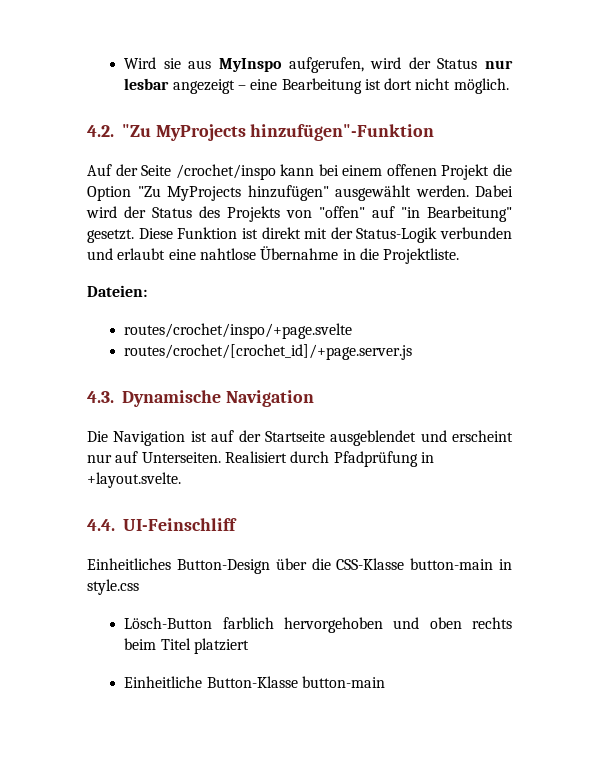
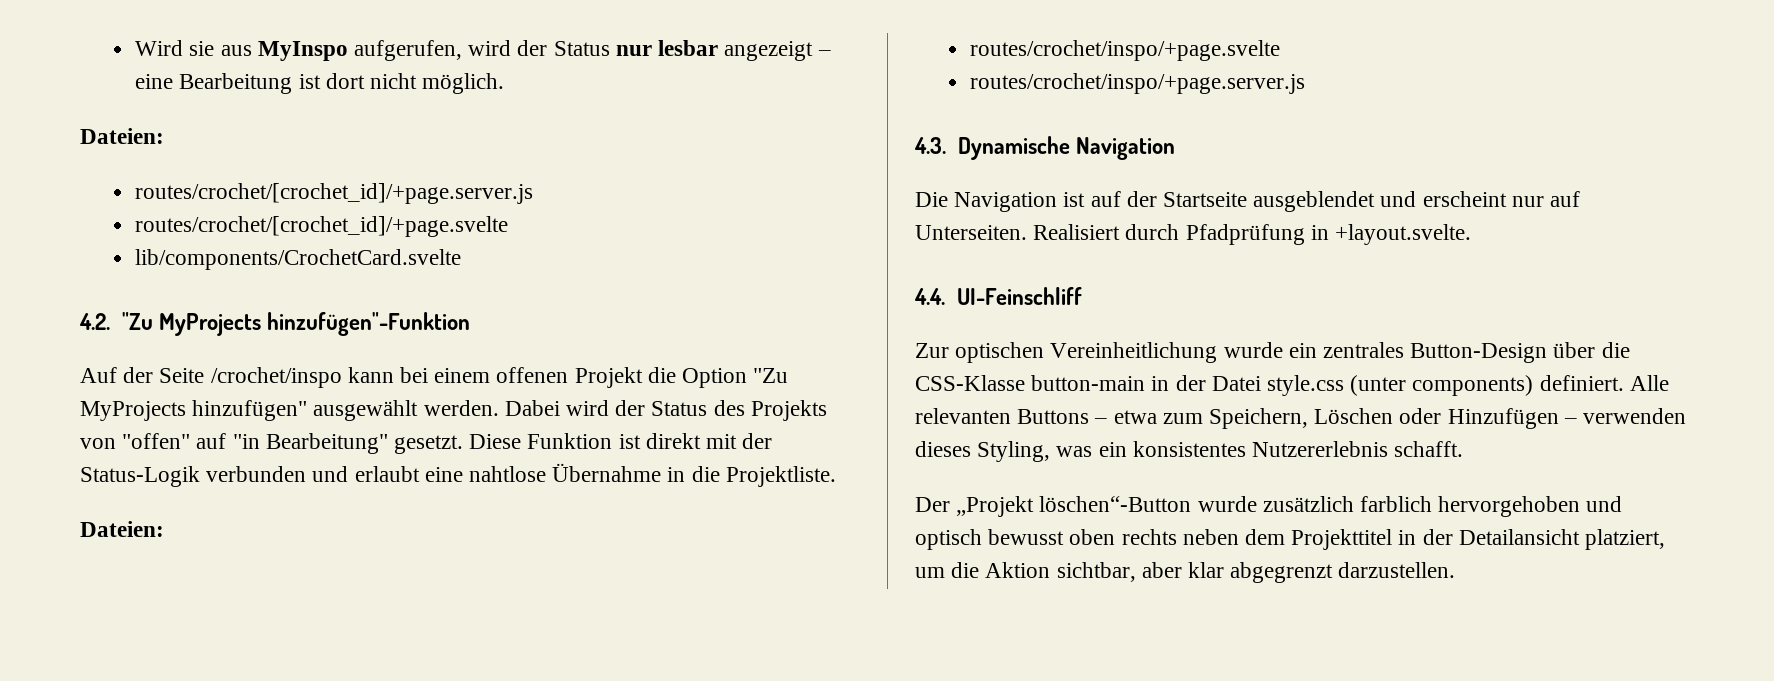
  Wird sie aus MyInspo aufgerufen, wird der Status nur lesbar angezeigt – eine Bearbeitung ist dort nicht möglich.
+ Dateien:
+ routes/crochet/[crochet_id]/+page.server.js
+ routes/crochet/[crochet_id]/+page.svelte
+ lib/components/CrochetCard.svelte
- routes/crochet/[crochet_id]/+page.server.js
+ routes/crochet/inspo/+page.server.js
- Einheitliches Button-Design über die CSS-Klasse button-main in style.css
- Lösch-Button farblich hervorgehoben und oben rechts beim Titel platziert
- Einheitliche Button-Klasse button-main
+ Zur optischen Vereinheitlichung wurde ein zentrales Button-Design über die CSS-Klasse button-main in der Datei style.css (unter components) definiert. Alle relevanten Buttons – etwa zum Speichern, Löschen oder Hinzufügen – verwenden dieses Styling, was ein konsistentes Nutzererlebnis schafft.
+ Der „Projekt löschen“-Button wurde zusätzlich farblich hervorgehoben und optisch bewusst oben rechts neben dem Projekttitel in der Detailansicht platziert, um die Aktion sichtbar, aber klar abgegrenzt darzustellen.

